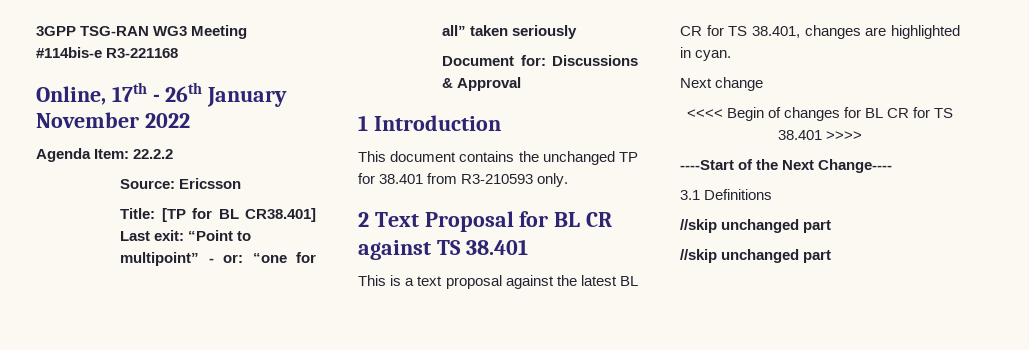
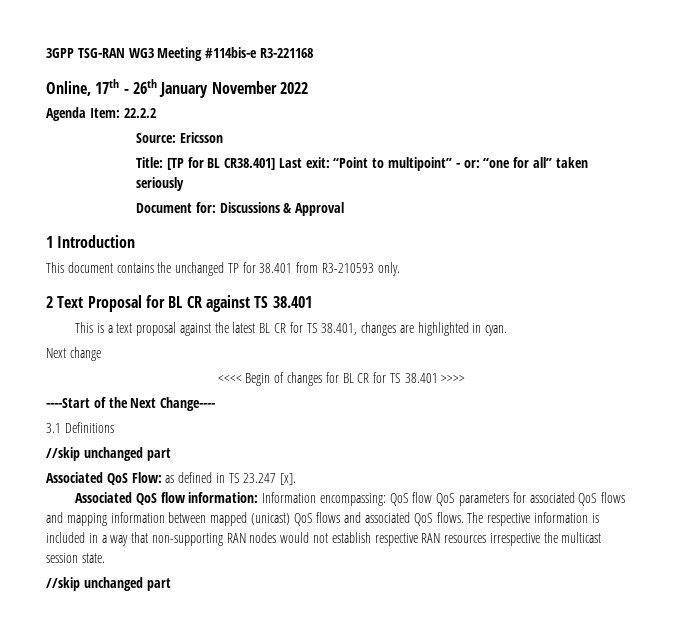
+ Associated QoS Flow: as defined in TS 23.247 [x].
+ Associated QoS flow information: Information encompassing: QoS flow QoS parameters for associated QoS flows and mapping information between mapped (unicast) QoS flows and associated QoS flows. The respective information is included in a way that non-supporting RAN nodes would not establish respective RAN resources irrespective the multicast session state.

